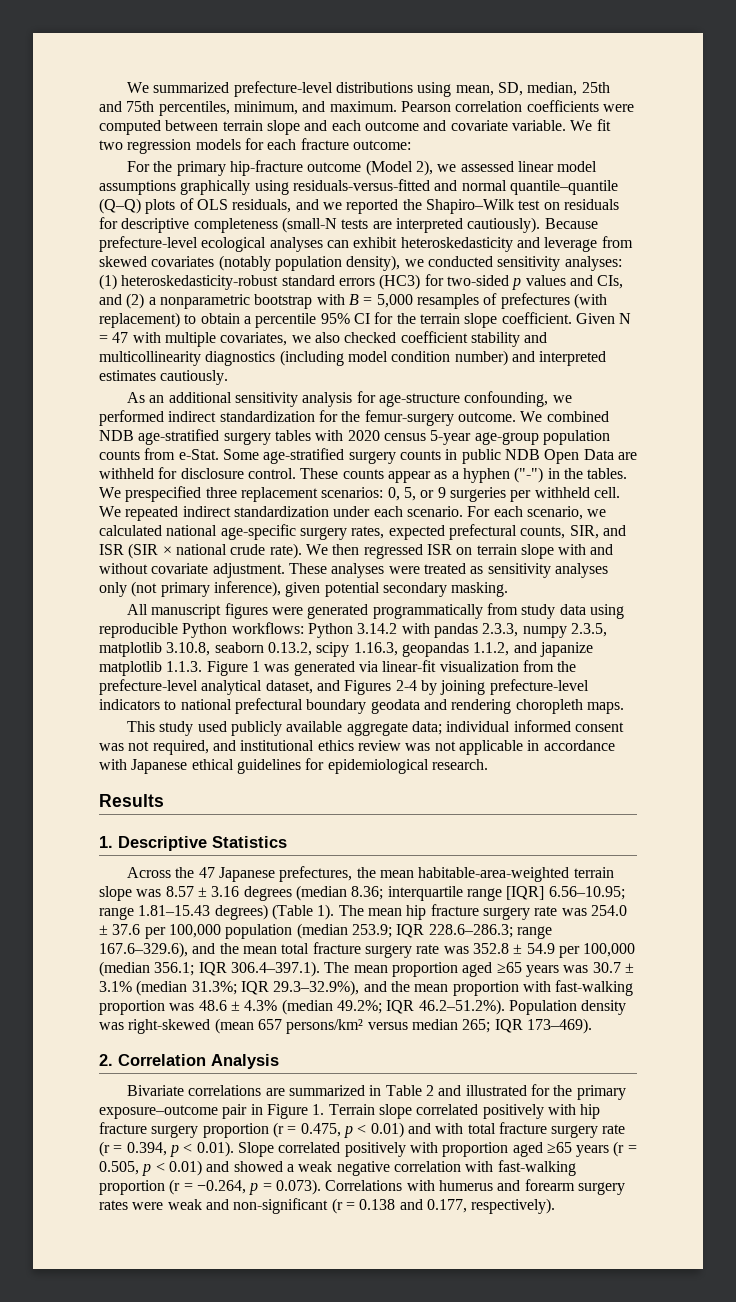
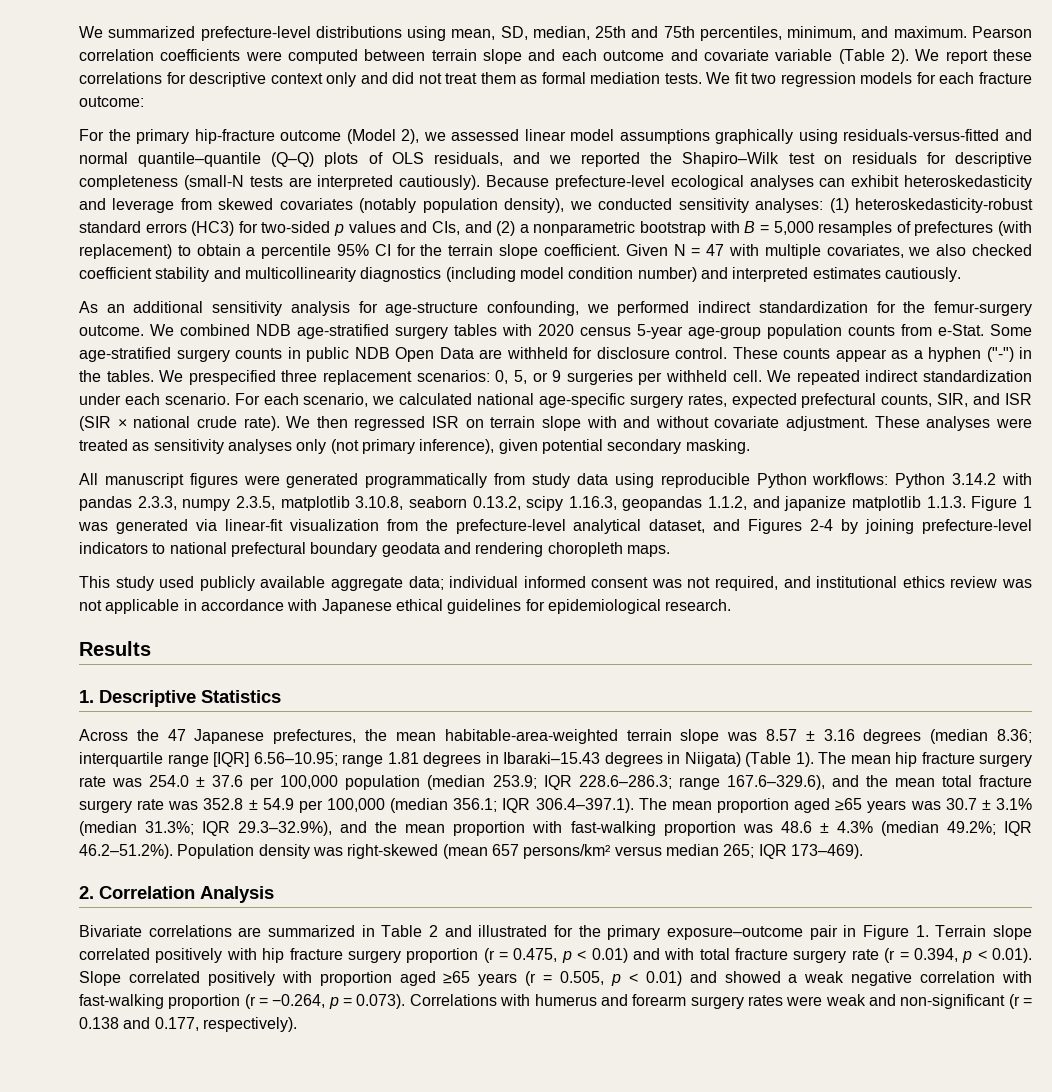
- Pearson correlation coefficients were computed between terrain slope and each outcome and covariate variable.
+ Pearson correlation coefficients were computed between terrain slope and each outcome and covariate variable (Table 2). We report these correlations for descriptive context only and did not treat them as formal mediation tests.
- Across the 47 Japanese prefectures, the mean habitable-area-weighted terrain slope was 8.57 ± 3.16 degrees (median 8.36; interquartile range [IQR] 6.56–10.95; range 1.81–15.43 degrees) (Table 1).
+ Across the 47 Japanese prefectures, the mean habitable-area-weighted terrain slope was 8.57 ± 3.16 degrees (median 8.36; interquartile range [IQR] 6.56–10.95; range 1.81 degrees in Ibaraki–15.43 degrees in Niigata) (Table 1).

